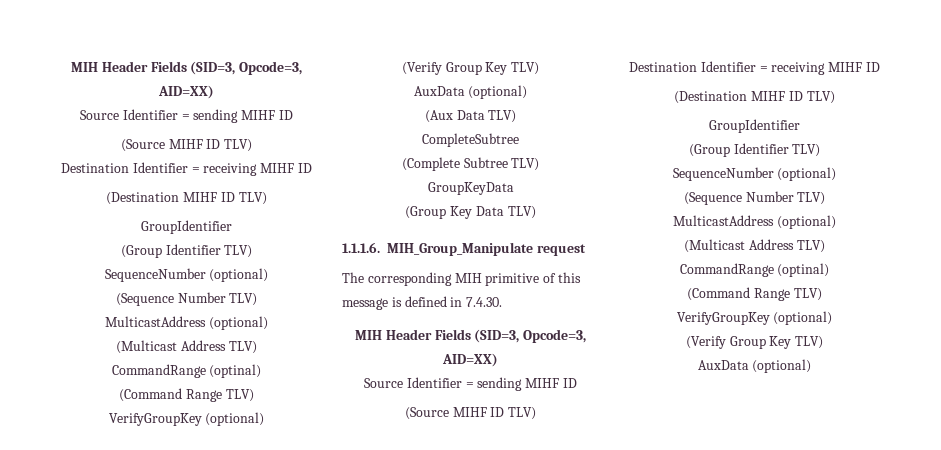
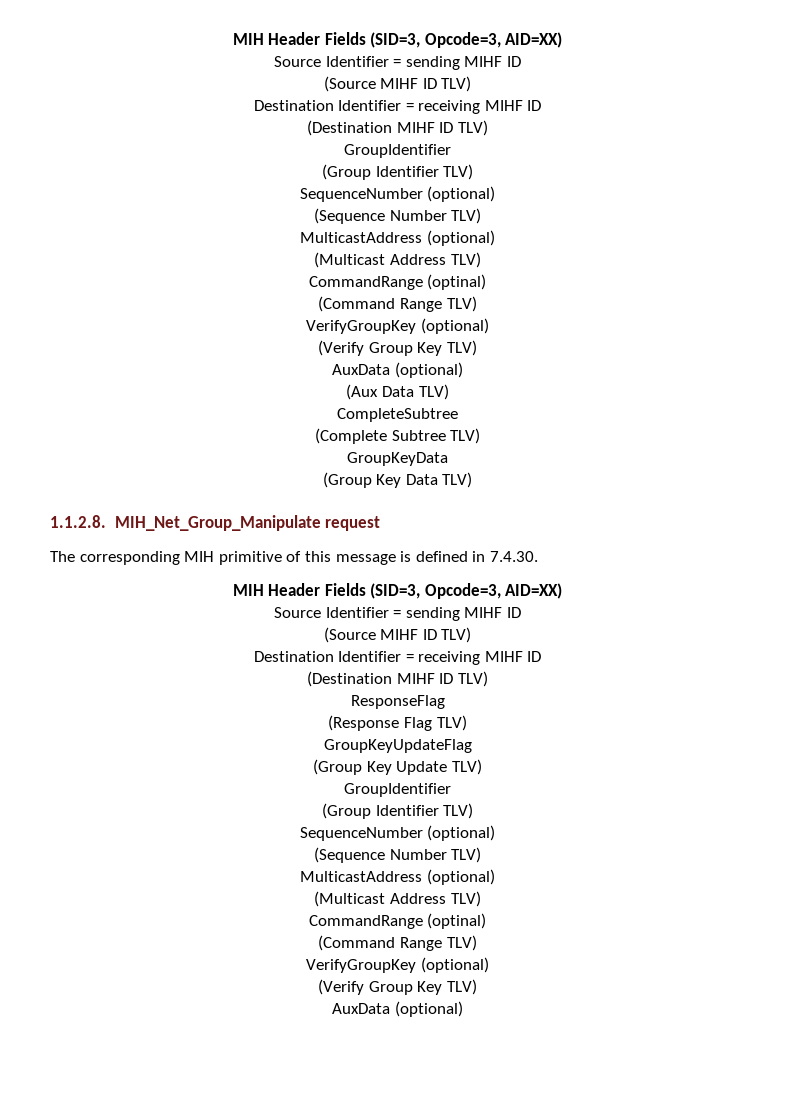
- 1.1.1.6. MIH_Group_Manipulate request
+ 1.1.2.8. MIH_Net_Group_Manipulate request
+ ResponseFlag
+ (Response Flag TLV)
+ GroupKeyUpdateFlag
+ (Group Key Update TLV)

